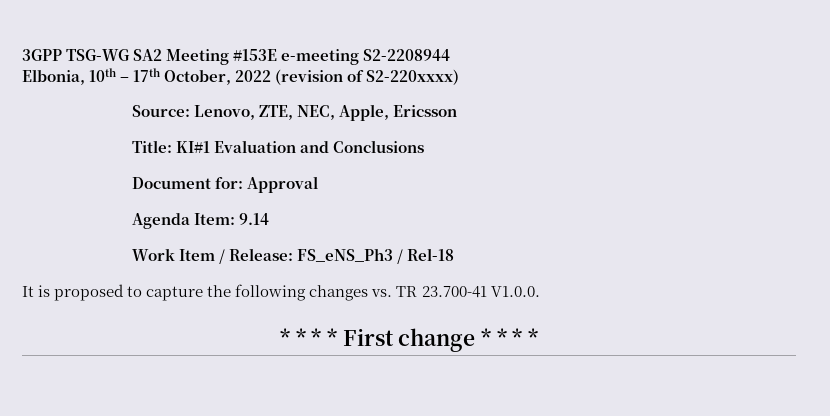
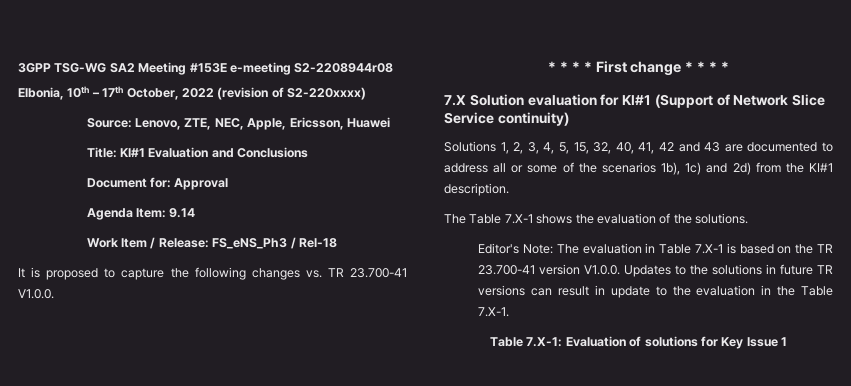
- 3GPP TSG-WG SA2 Meeting #153E e-meeting S2-2208944
+ 3GPP TSG-WG SA2 Meeting #153E e-meeting S2-2208944r08
- Source: Lenovo, ZTE, NEC, Apple, Ericsson
+ Source: Lenovo, ZTE, NEC, Apple, Ericsson, Huawei
+ 7.X Solution evaluation for KI#1 (Support of Network Slice Service continuity)
+ Solutions 1, 2, 3, 4, 5, 15, 32, 40, 41, 42 and 43 are documented to address all or some of the scenarios 1b), 1c) and 2d) from the KI#1 description.
+ The Table 7.X-1 shows the evaluation of the solutions.
+ Editor's Note: The evaluation in Table 7.X-1 is based on the TR 23.700-41 version V1.0.0. Updates to the solutions in future TR versions can result in update to the evaluation in the Table 7.X-1.
+ Table 7.X-1: Evaluation of solutions for Key Issue 1

